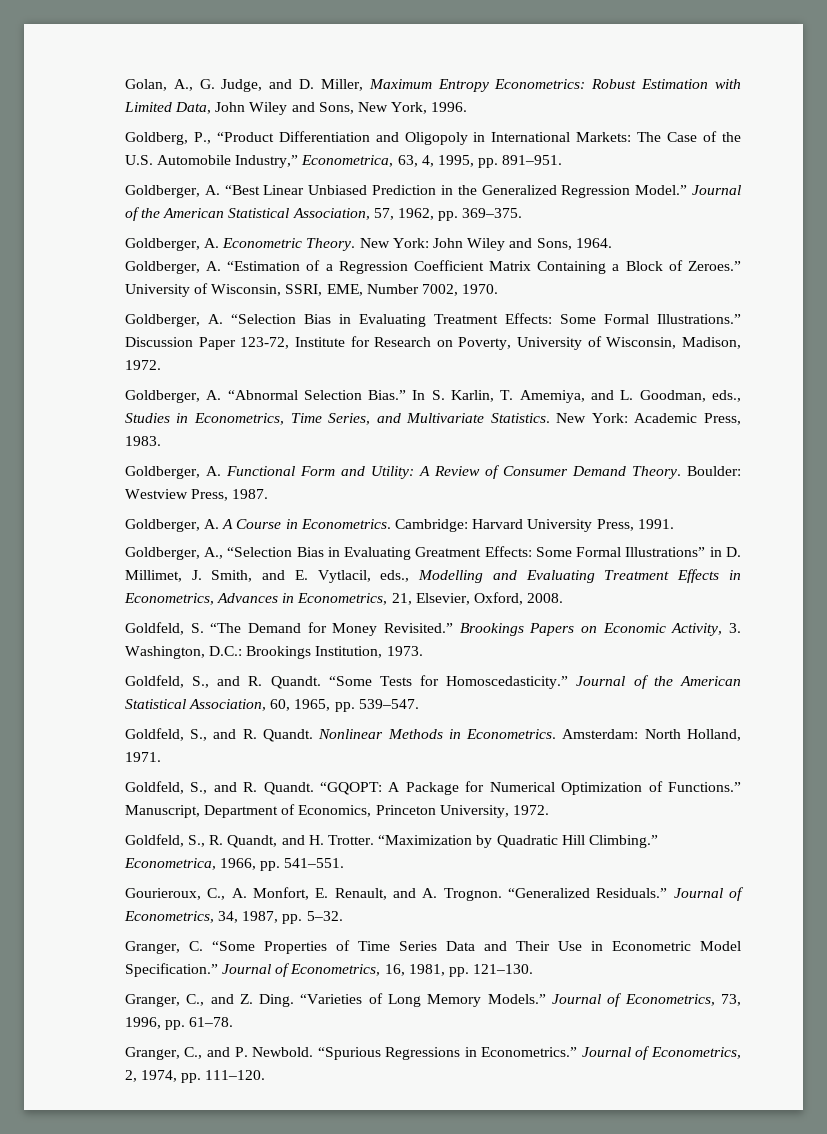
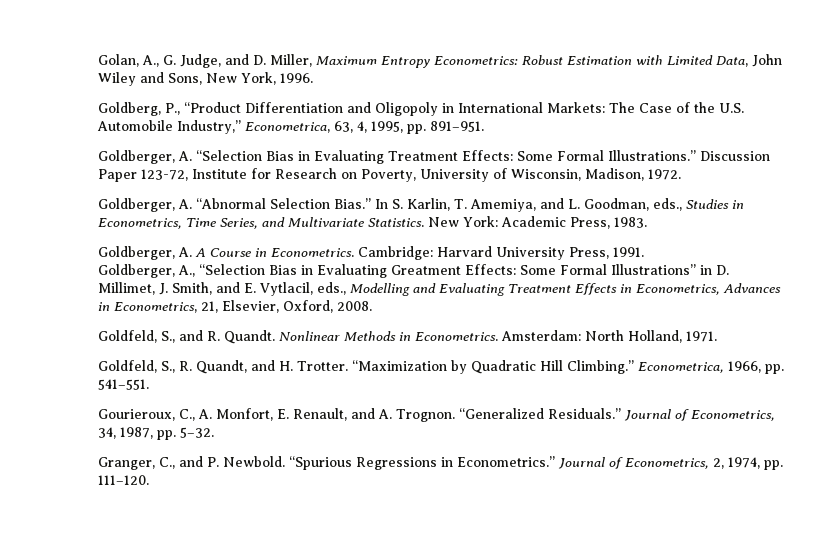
- Goldberger, A. “Best Linear Unbiased Prediction in the Generalized Regression Model.” Journal of the American Statistical Association, 57, 1962, pp. 369–375.
- Goldberger, A. Econometric Theory. New York: John Wiley and Sons, 1964.
- Goldberger, A. “Estimation of a Regression Coefficient Matrix Containing a Block of Zeroes.” University of Wisconsin, SSRI, EME, Number 7002, 1970.
- Goldberger, A. Functional Form and Utility: A Review of Consumer Demand Theory. Boulder: Westview Press, 1987.
- Goldfeld, S. “The Demand for Money Revisited.” Brookings Papers on Economic Activity, 3. Washington, D.C.: Brookings Institution, 1973.
- Goldfeld, S., and R. Quandt. “Some Tests for Homoscedasticity.” Journal of the American Statistical Association, 60, 1965, pp. 539–547.
- Goldfeld, S., and R. Quandt. “GQOPT: A Package for Numerical Optimization of Functions.” Manuscript, Department of Economics, Princeton University, 1972.
- Granger, C. “Some Properties of Time Series Data and Their Use in Econometric Model Specification.” Journal of Econometrics, 16, 1981, pp. 121–130.
- Granger, C., and Z. Ding. “Varieties of Long Memory Models.” Journal of Econometrics, 73, 1996, pp. 61–78.

